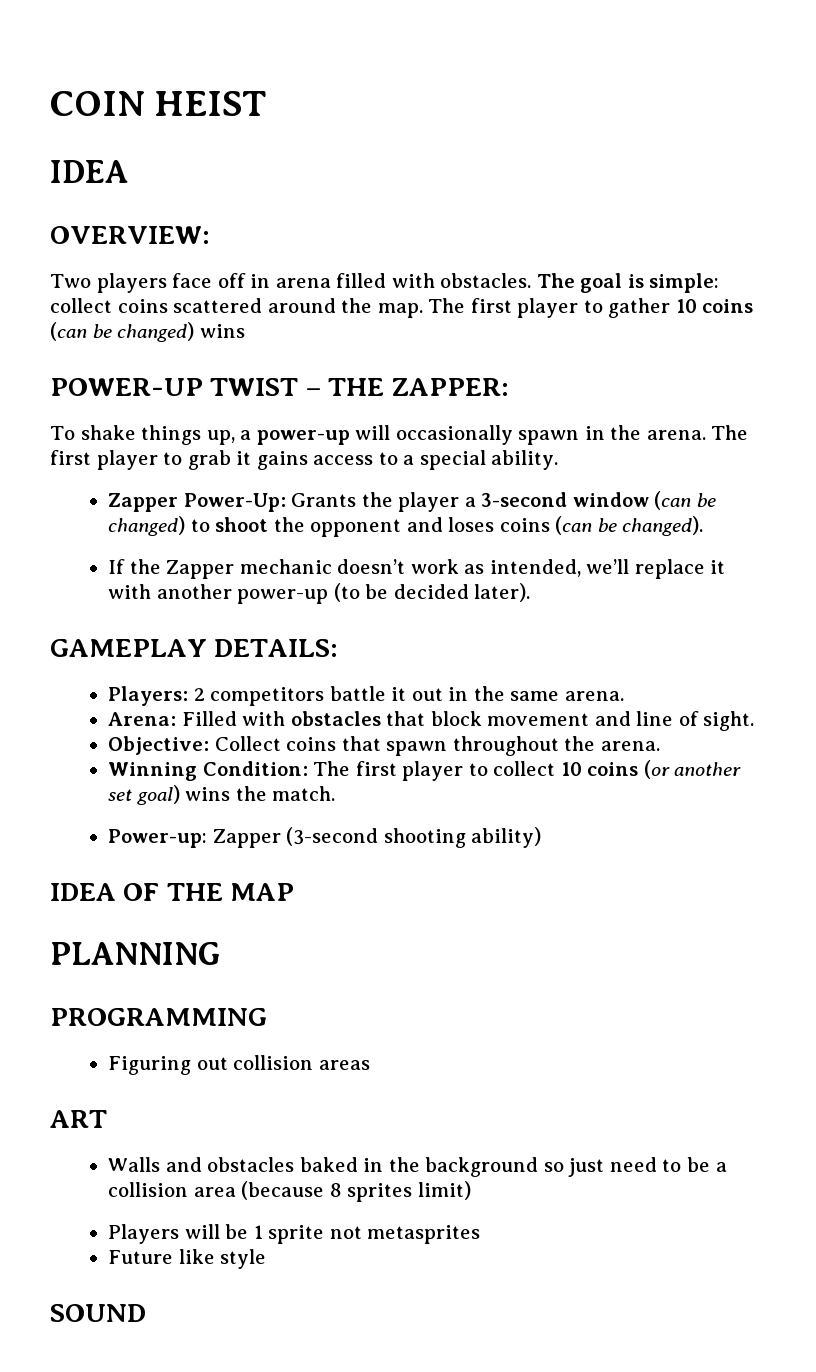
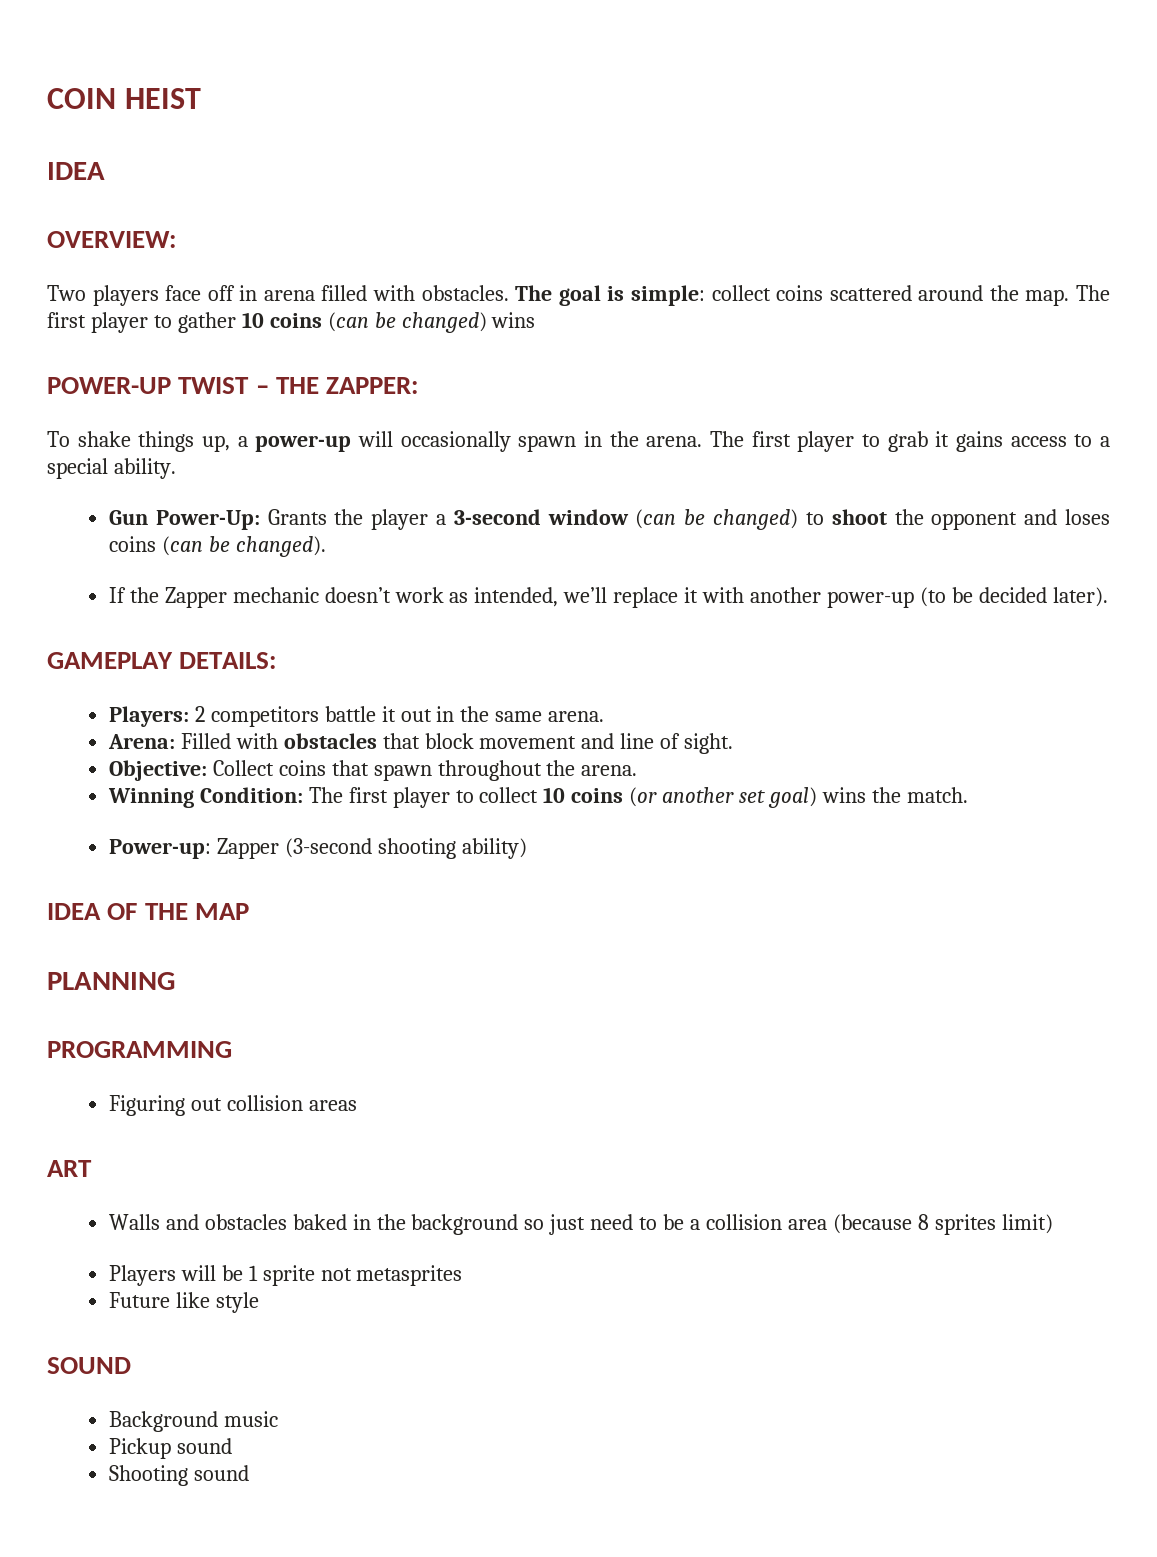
- Zapper Power-Up: Grants the player a 3-second window (can be changed) to shoot the opponent and loses coins (can be changed).
+ Gun Power-Up: Grants the player a 3-second window (can be changed) to shoot the opponent and loses coins (can be changed).
+ Background music
+ Pickup sound
+ Shooting sound

